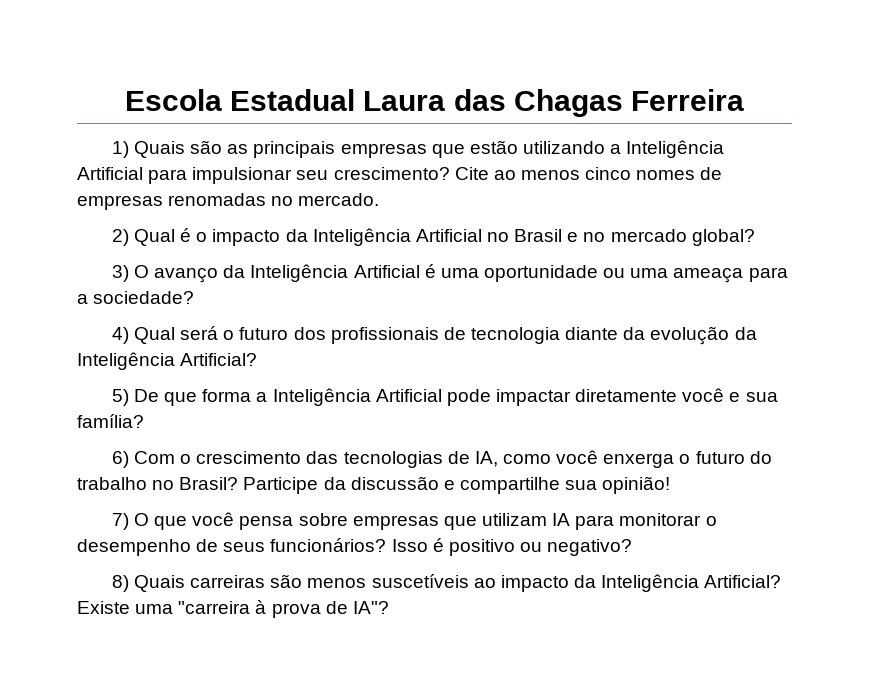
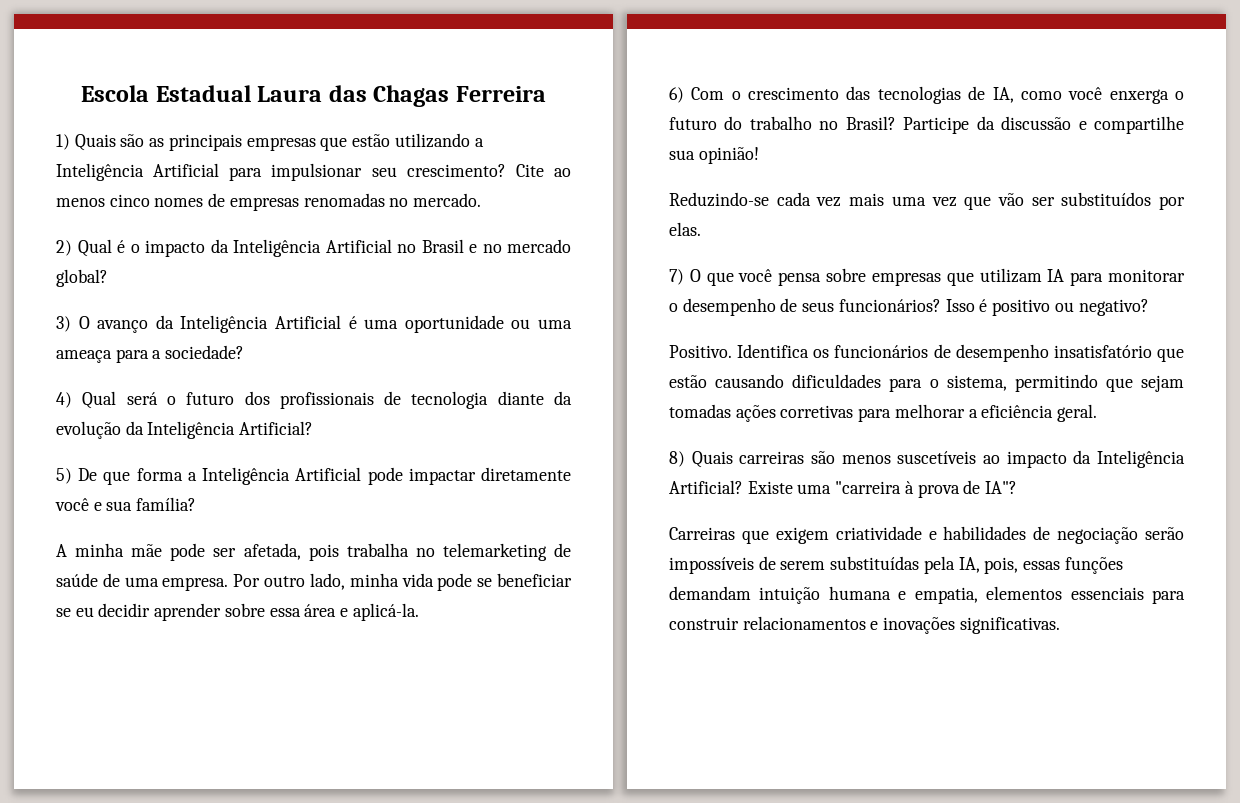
+ A minha mãe pode ser afetada, pois trabalha no telemarketing de saúde de uma empresa. Por outro lado, minha vida pode se beneficiar se eu decidir aprender sobre essa área e aplicá-la.
+ Reduzindo-se cada vez mais uma vez que vão ser substituídos por elas.
+ Positivo. Identifica os funcionários de desempenho insatisfatório que estão causando dificuldades para o sistema, permitindo que sejam tomadas ações corretivas para melhorar a eficiência geral.
+ Carreiras que exigem criatividade e habilidades de negociação serão impossíveis de serem substituídas pela IA, pois, essas funções demandam intuição humana e empatia, elementos essenciais para construir relacionamentos e inovações significativas.

